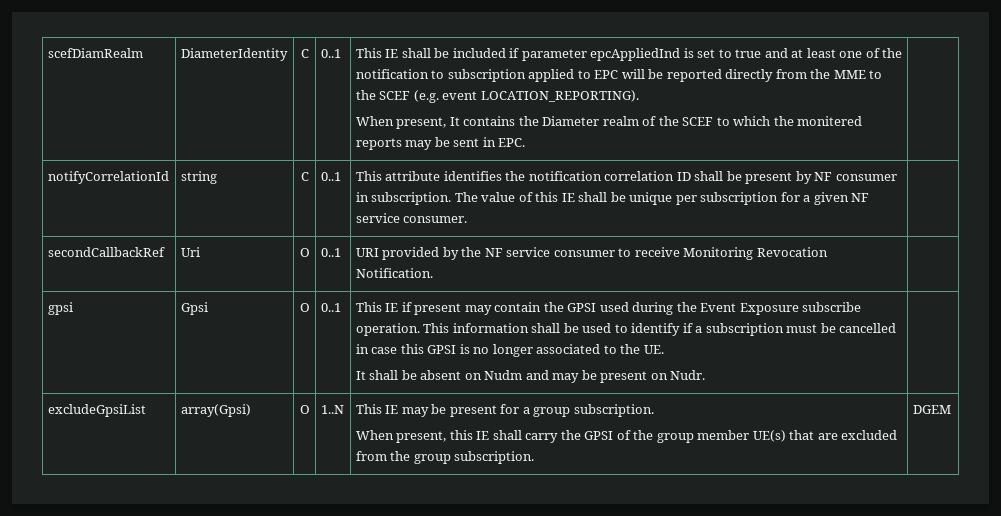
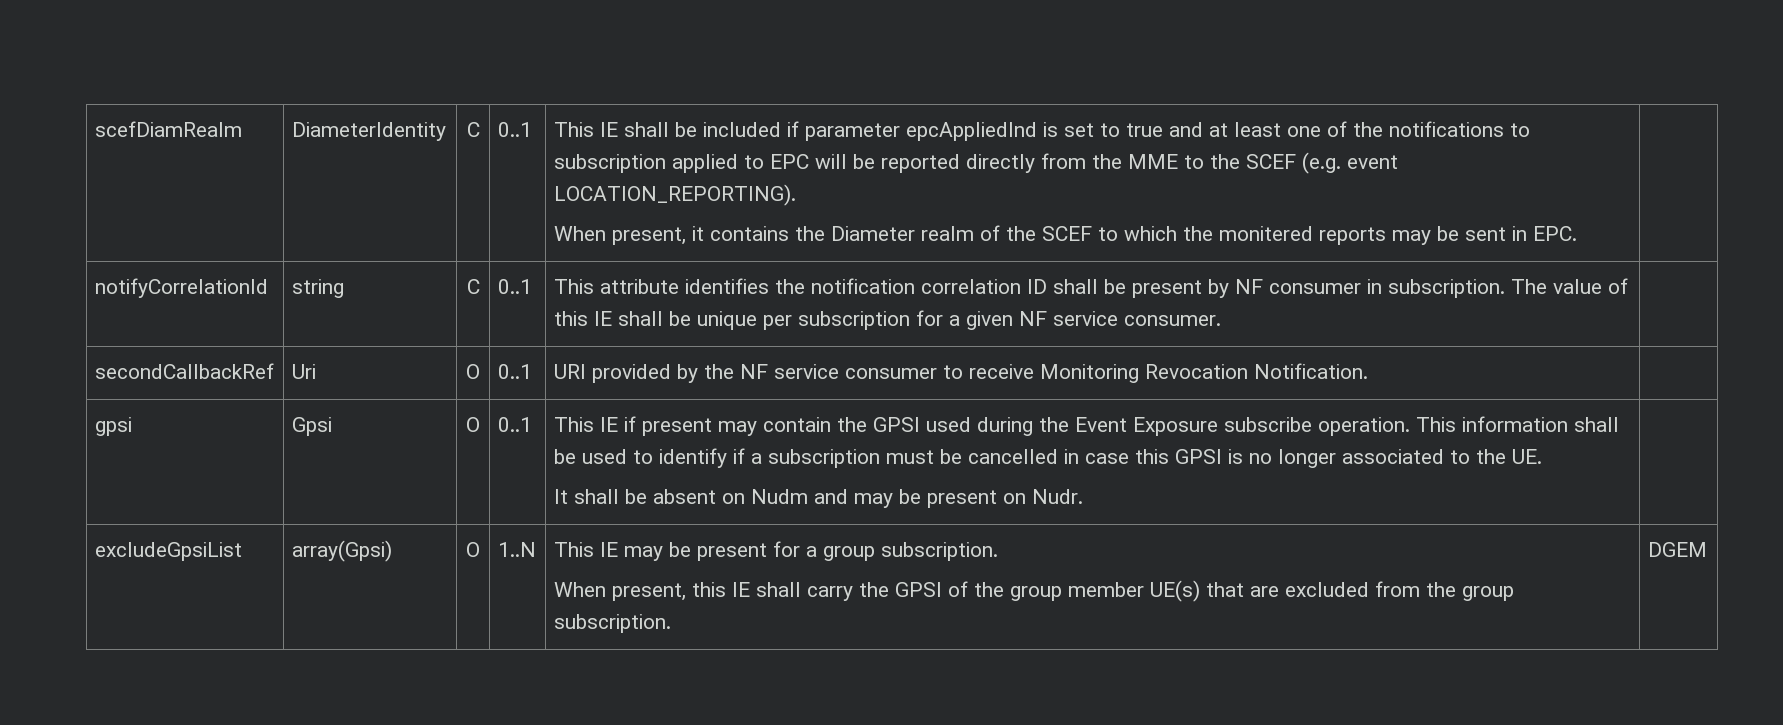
- This IE shall be included if parameter epcAppliedInd is set to true and at least one of the notification to subscription applied to EPC will be reported directly from the MME to the SCEF (e.g. event LOCATION_REPORTING).
+ This IE shall be included if parameter epcAppliedInd is set to true and at least one of the notifications to subscription applied to EPC will be reported directly from the MME to the SCEF (e.g. event LOCATION_REPORTING).
- When present, It contains the Diameter realm of the SCEF to which the monitered reports may be sent in EPC.
+ When present, it contains the Diameter realm of the SCEF to which the monitered reports may be sent in EPC.

